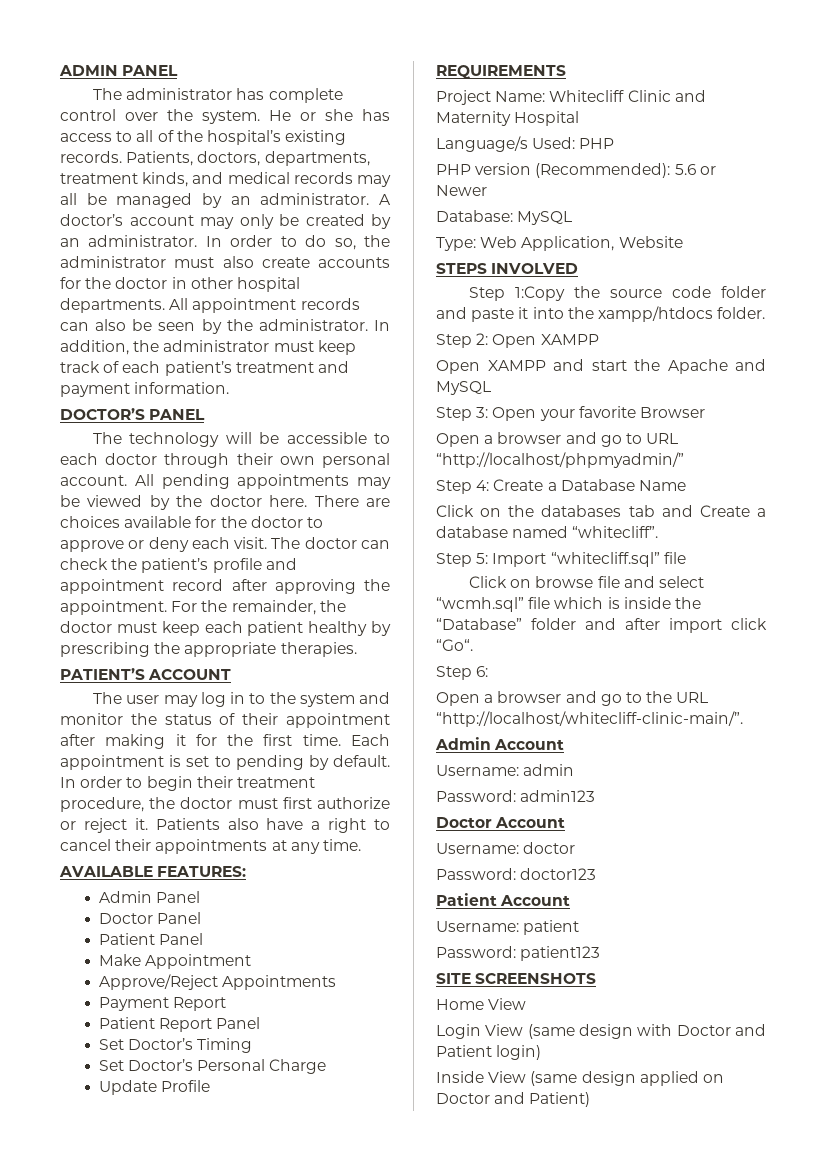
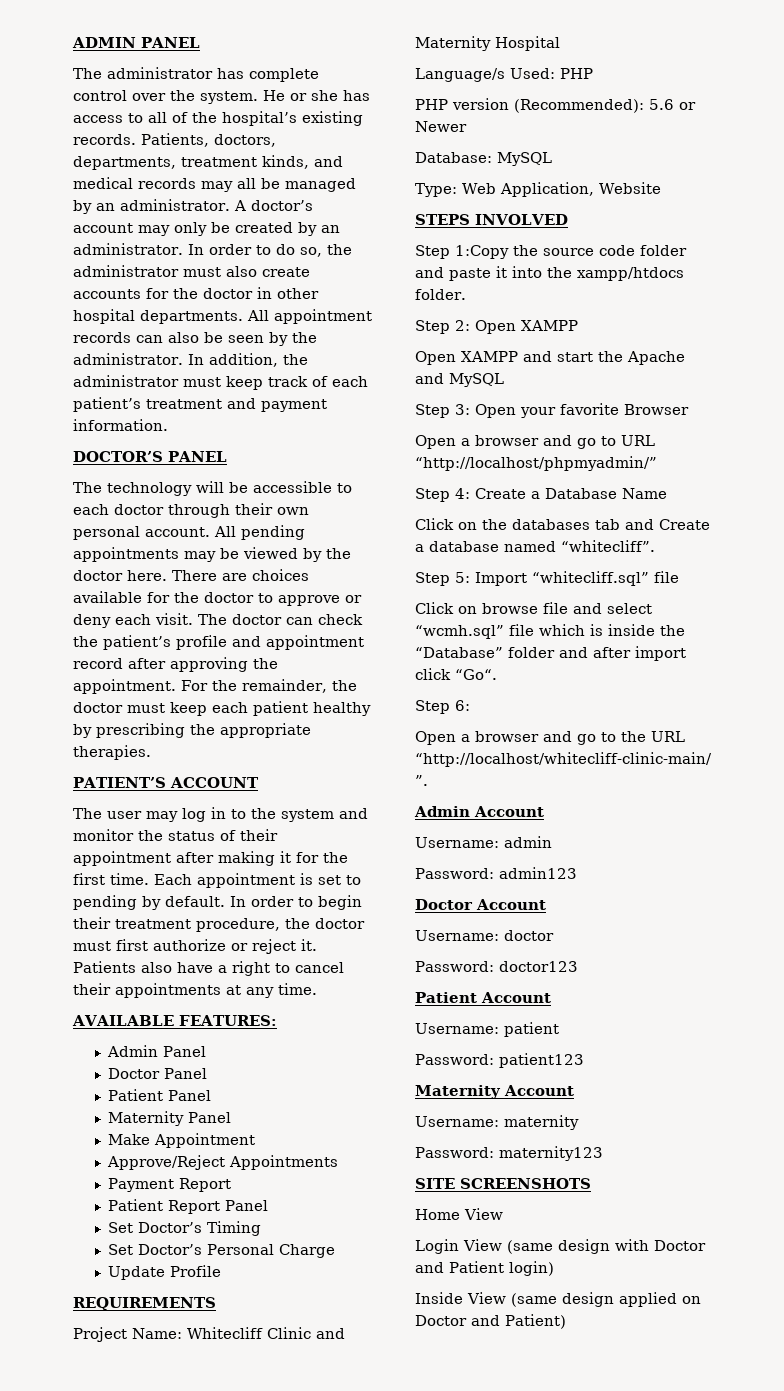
+ Maternity Panel
+ Maternity Account
+ Username: maternity
+ Password: maternity123

